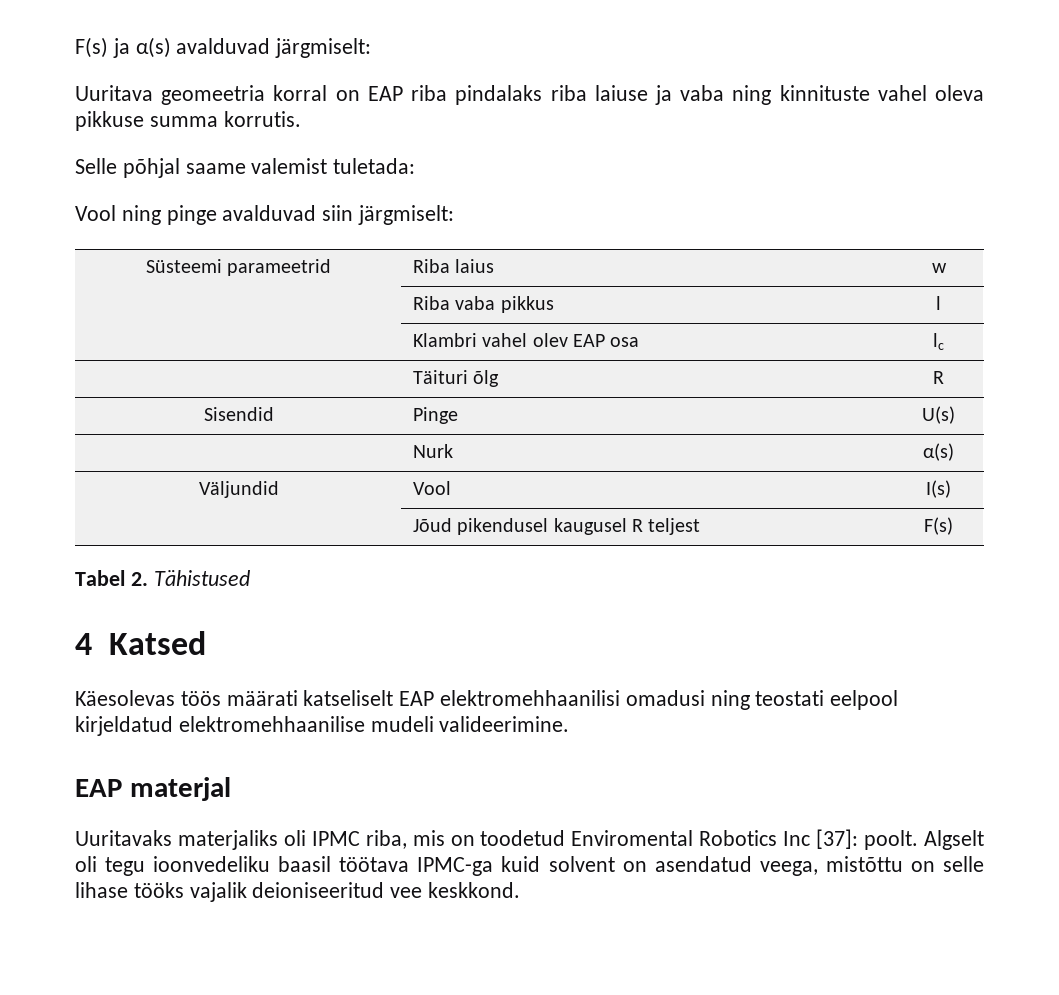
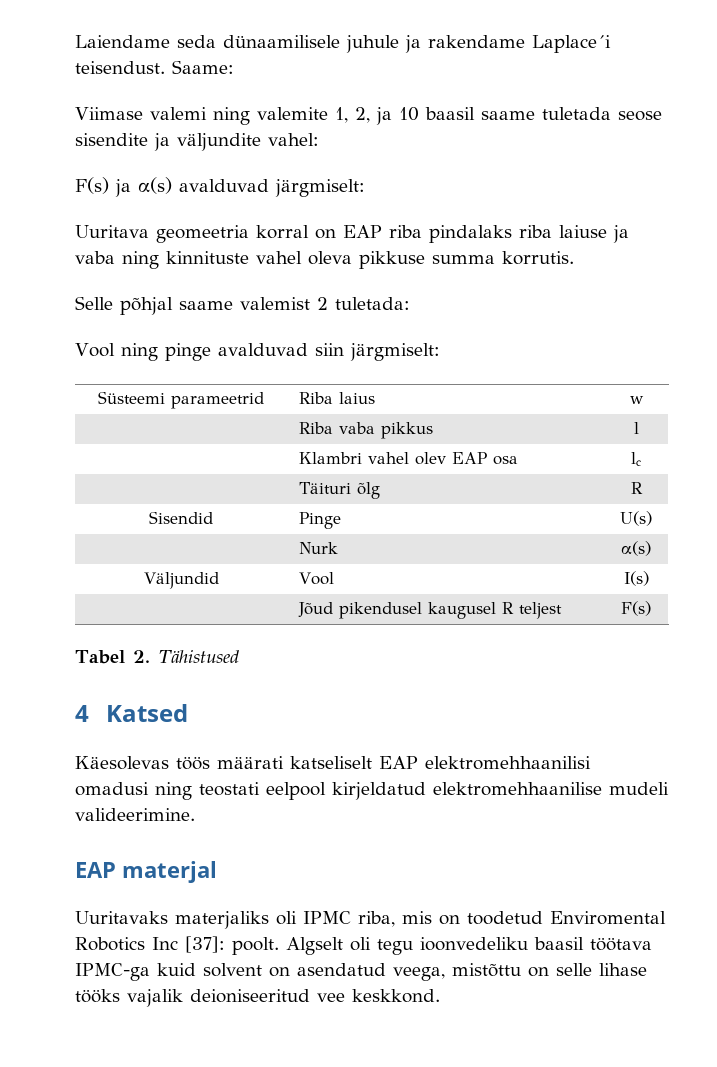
+ Laiendame seda dünaamilisele juhule ja rakendame Laplace´i teisendust. Saame:
+ Viimase valemi ning valemite 1, 2, ja 10 baasil saame tuletada seose sisendite ja väljundite vahel:
- Selle põhjal saame valemist tuletada:
+ Selle põhjal saame valemist 2 tuletada:

